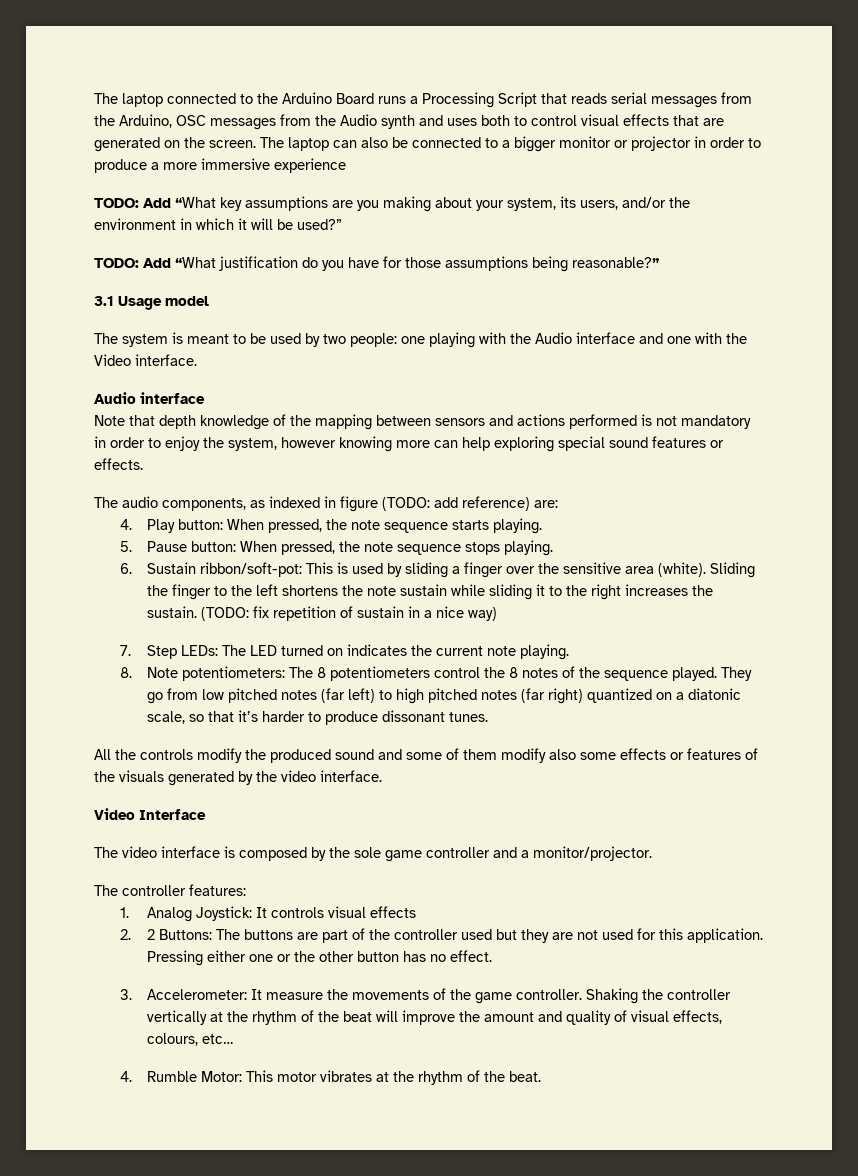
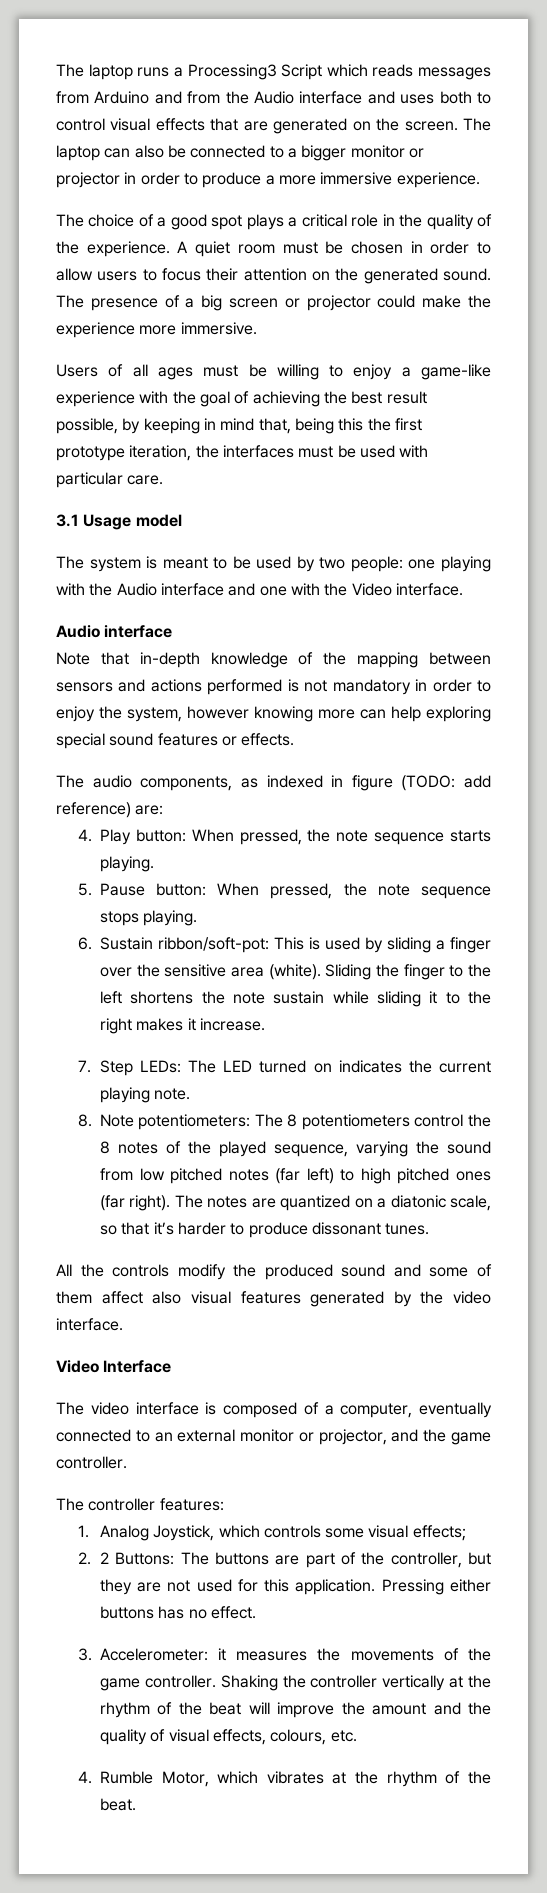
- The laptop connected to the Arduino Board runs a Processing Script that reads serial messages from the Arduino, OSC messages from the Audio synth and uses both to control visual effects that are generated on the screen.
+ The laptop runs a Processing3 Script which reads messages from Arduino and from the Audio interface and uses both to control visual effects that are generated on the screen.
- The laptop can also be connected to a bigger monitor or projector in order to produce a more immersive experience
- TODO: Add “What key assumptions are you making about your system, its users, and/or the environment in which it will be used?”
- TODO: Add “What justification do you have for those assumptions being reasonable?”
+ The laptop can also be connected to a bigger monitor or projector in order to produce a more immersive experience.
+ The choice of a good spot plays a critical role in the quality of the experience. A quiet room must be chosen in order to allow users to focus their attention on the generated sound. The presence of a big screen or projector could make the experience more immersive.
+ Users of all ages must be willing to enjoy a game-like experience with the goal of achieving the best result possible, by keeping in mind that, being this the first prototype iteration, the interfaces must be used with particular care.
- Note that depth knowledge of the mapping between sensors and actions performed is not mandatory in order to enjoy the system, however knowing more can help exploring special sound features or effects.
+ Note that in-depth knowledge of the mapping between sensors and actions performed is not mandatory in order to enjoy the system, however knowing more can help exploring special sound features or effects.
- Sliding the finger to the left shortens the note sustain while sliding it to the right increases the sustain. (TODO: fix repetition of sustain in a nice way)
+ Sliding the finger to the left shortens the note sustain while sliding it to the right makes it increase.
- 7. Step LEDs: The LED turned on indicates the current note playing.
+ 7. Step LEDs: The LED turned on indicates the current playing note.
- 8. Note potentiometers: The 8 potentiometers control the 8 notes of the sequence played. They go from low pitched notes (far left) to high pitched notes (far right) quantized on a diatonic scale, so that it’s harder to produce dissonant tunes.
+ 8. Note potentiometers: The 8 potentiometers control the 8 notes of the played sequence, varying the sound from low pitched notes (far left) to high pitched ones (far right). The notes are quantized on a diatonic scale, so that it’s harder to produce dissonant tunes.
- All the controls modify the produced sound and some of them modify also some effects or features of the visuals generated by the video interface.
+ All the controls modify the produced sound and some of them affect also visual features generated by the video interface.
- The video interface is composed by the sole game controller and a monitor/projector.
+ The video interface is composed of a computer, eventually connected to an external monitor or projector, and the game controller.
- 1. Analog Joystick: It controls visual effects
+ 1. Analog Joystick, which controls some visual effects;
- 2. 2 Buttons: The buttons are part of the controller used but they are not used for this application.
+ 2. 2 Buttons: The buttons are part of the controller, but they are not used for this application.
- Pressing either one or the other button has no effect.
+ Pressing either buttons has no effect.
- 3. Accelerometer: It measure the movements of the game controller.
+ 3. Accelerometer: it measures the movements of the game controller.
- Shaking the controller vertically at the rhythm of the beat will improve the amount and quality of visual effects, colours, etc…
+ Shaking the controller vertically at the rhythm of the beat will improve the amount and the quality of visual effects, colours, etc.
- 4. Rumble Motor: This motor vibrates at the rhythm of the beat.
+ 4. Rumble Motor, which vibrates at the rhythm of the beat.

